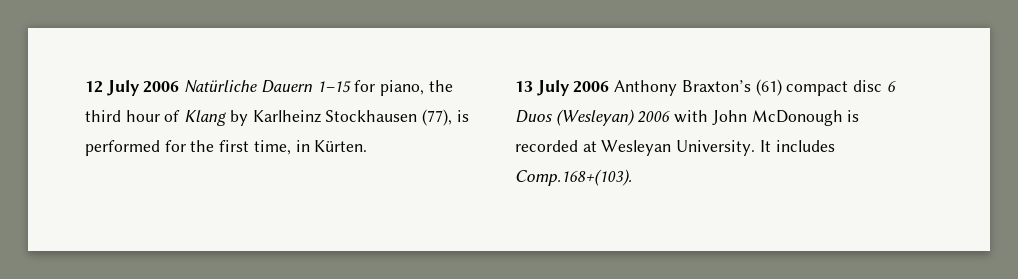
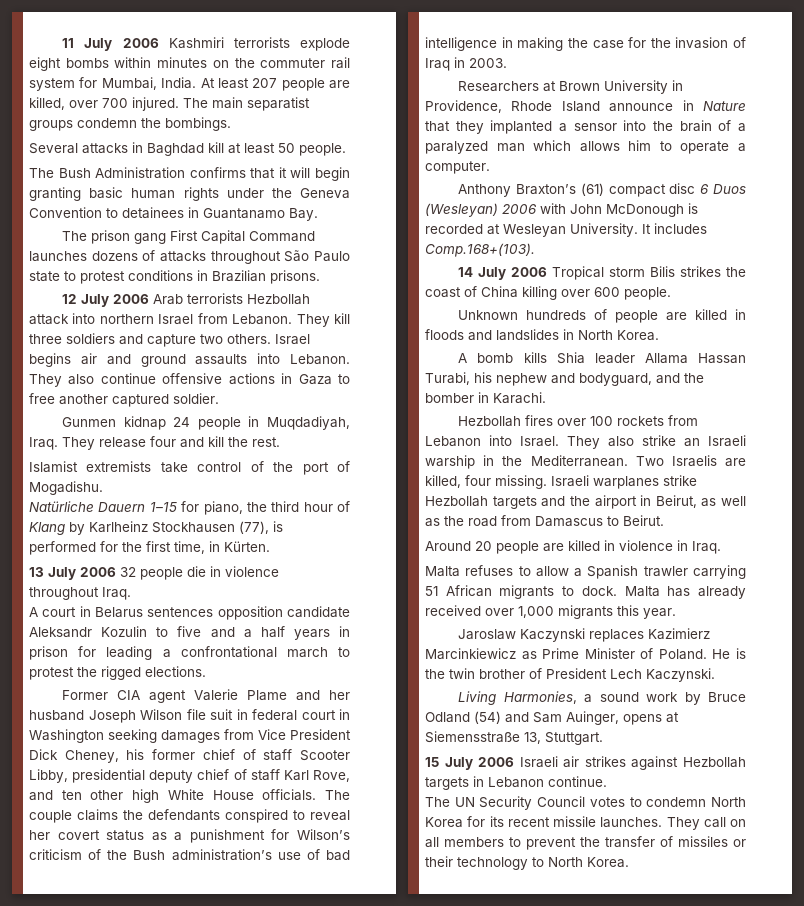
- 12 July 2006 Natürliche Dauern 1–15 for piano, the third hour of Klang by Karlheinz Stockhausen (77), is performed for the first time, in Kürten.
+ 11 July 2006 Kashmiri terrorists explode eight bombs within minutes on the commuter rail system for Mumbai, India. At least 207 people are killed, over 700 injured. The main separatist groups condemn the bombings.
+ Several attacks in Baghdad kill at least 50 people.
+ The Bush Administration confirms that it will begin granting basic human rights under the Geneva Convention to detainees in Guantanamo Bay.
+ The prison gang First Capital Command launches dozens of attacks throughout São Paulo state to protest conditions in Brazilian prisons.
+ 12 July 2006 Arab terrorists Hezbollah attack into northern Israel from Lebanon. They kill three soldiers and capture two others. Israel begins air and ground assaults into Lebanon. They also continue offensive actions in Gaza to free another captured soldier.
+ Gunmen kidnap 24 people in Muqdadiyah, Iraq. They release four and kill the rest.
+ Islamist extremists take control of the port of Mogadishu.
+ Natürliche Dauern 1–15 for piano, the third hour of Klang by Karlheinz Stockhausen (77), is performed for the first time, in Kürten.
- 13 July 2006 Anthony Braxton’s (61) compact disc 6 Duos (Wesleyan) 2006 with John McDonough is recorded at Wesleyan University.
+ 13 July 2006 32 people die in violence throughout Iraq.
+ A court in Belarus sentences opposition candidate Aleksandr Kozulin to five and a half years in prison for leading a confrontational march to protest the rigged elections.
+ Former CIA agent Valerie Plame and her husband Joseph Wilson file suit in federal court in Washington seeking damages from Vice President Dick Cheney, his former chief of staff Scooter Libby, presidential deputy chief of staff Karl Rove, and ten other high White House officials. The couple claims the defendants conspired to reveal her covert status as a punishment for Wilson’s criticism of the Bush administration’s use of bad intelligence in making the case for the invasion of Iraq in 2003.
+ Researchers at Brown University in Providence, Rhode Island announce in Nature that they implanted a sensor into the brain of a paralyzed man which allows him to operate a computer.
+ Anthony Braxton’s (61) compact disc 6 Duos (Wesleyan) 2006 with John McDonough is recorded at Wesleyan University.
+ 14 July 2006 Tropical storm Bilis strikes the coast of China killing over 600 people.
+ Unknown hundreds of people are killed in floods and landslides in North Korea.
+ A bomb kills Shia leader Allama Hassan Turabi, his nephew and bodyguard, and the bomber in Karachi.
+ Hezbollah fires over 100 rockets from Lebanon into Israel. They also strike an Israeli warship in the Mediterranean. Two Israelis are killed, four missing. Israeli warplanes strike Hezbollah targets and the airport in Beirut, as well as the road from Damascus to Beirut.
+ Around 20 people are killed in violence in Iraq.
+ Malta refuses to allow a Spanish trawler carrying 51 African migrants to dock. Malta has already received over 1,000 migrants this year.
+ Jaroslaw Kaczynski replaces Kazimierz Marcinkiewicz as Prime Minister of Poland. He is the twin brother of President Lech Kaczynski.
+ Living Harmonies, a sound work by Bruce Odland (54) and Sam Auinger, opens at Siemensstraße 13, Stuttgart.
+ 15 July 2006 Israeli air strikes against Hezbollah targets in Lebanon continue.
+ The UN Security Council votes to condemn North Korea for its recent missile launches. They call on all members to prevent the transfer of missiles or their technology to North Korea.

